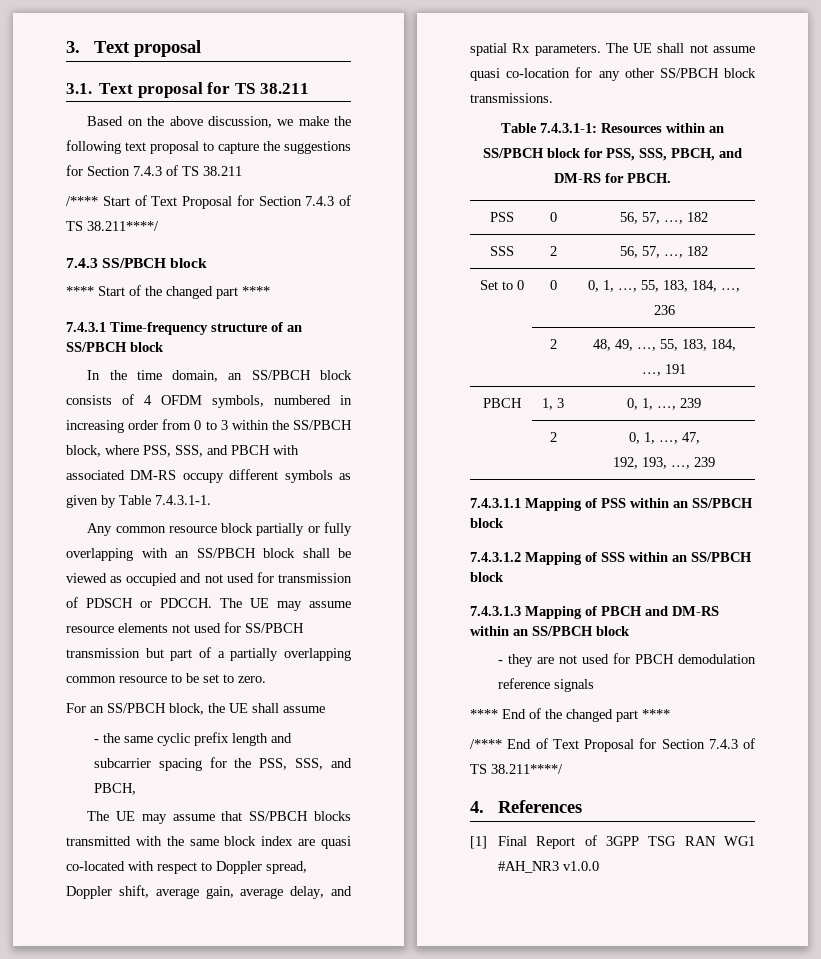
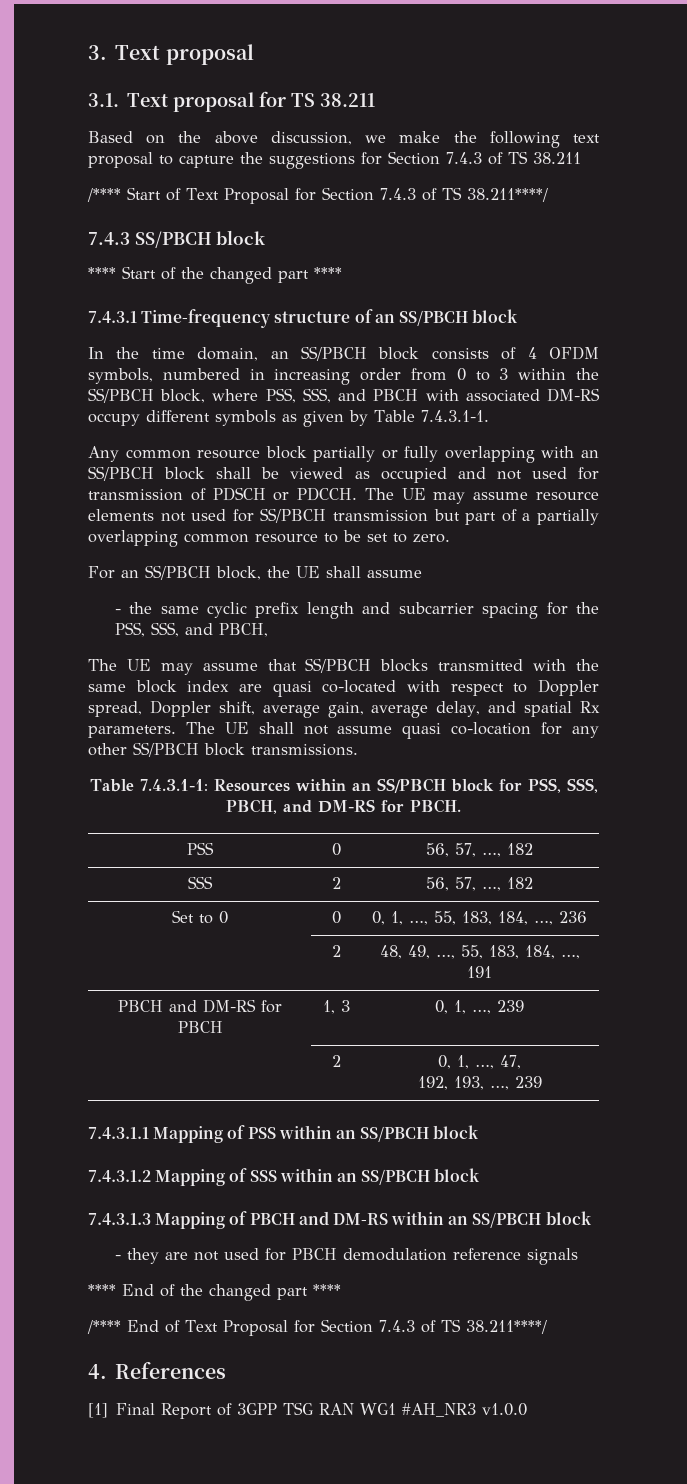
- PBCH | 1, 3 | 0, 1, …, 239
+ PBCH and DM-RS for PBCH | 1, 3 | 0, 1, …, 239

